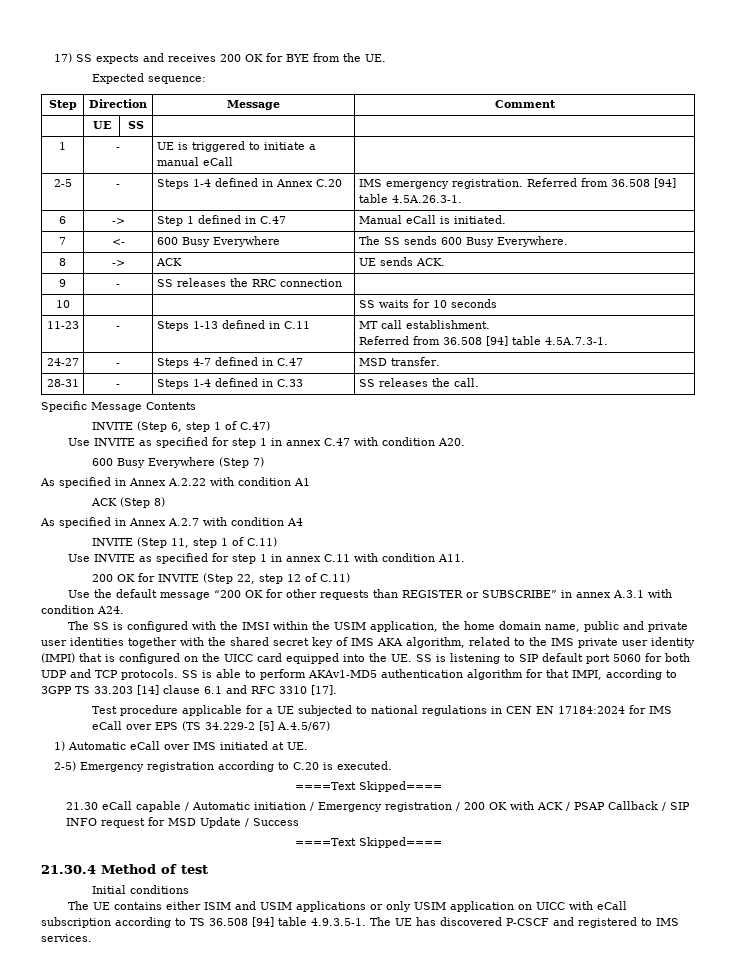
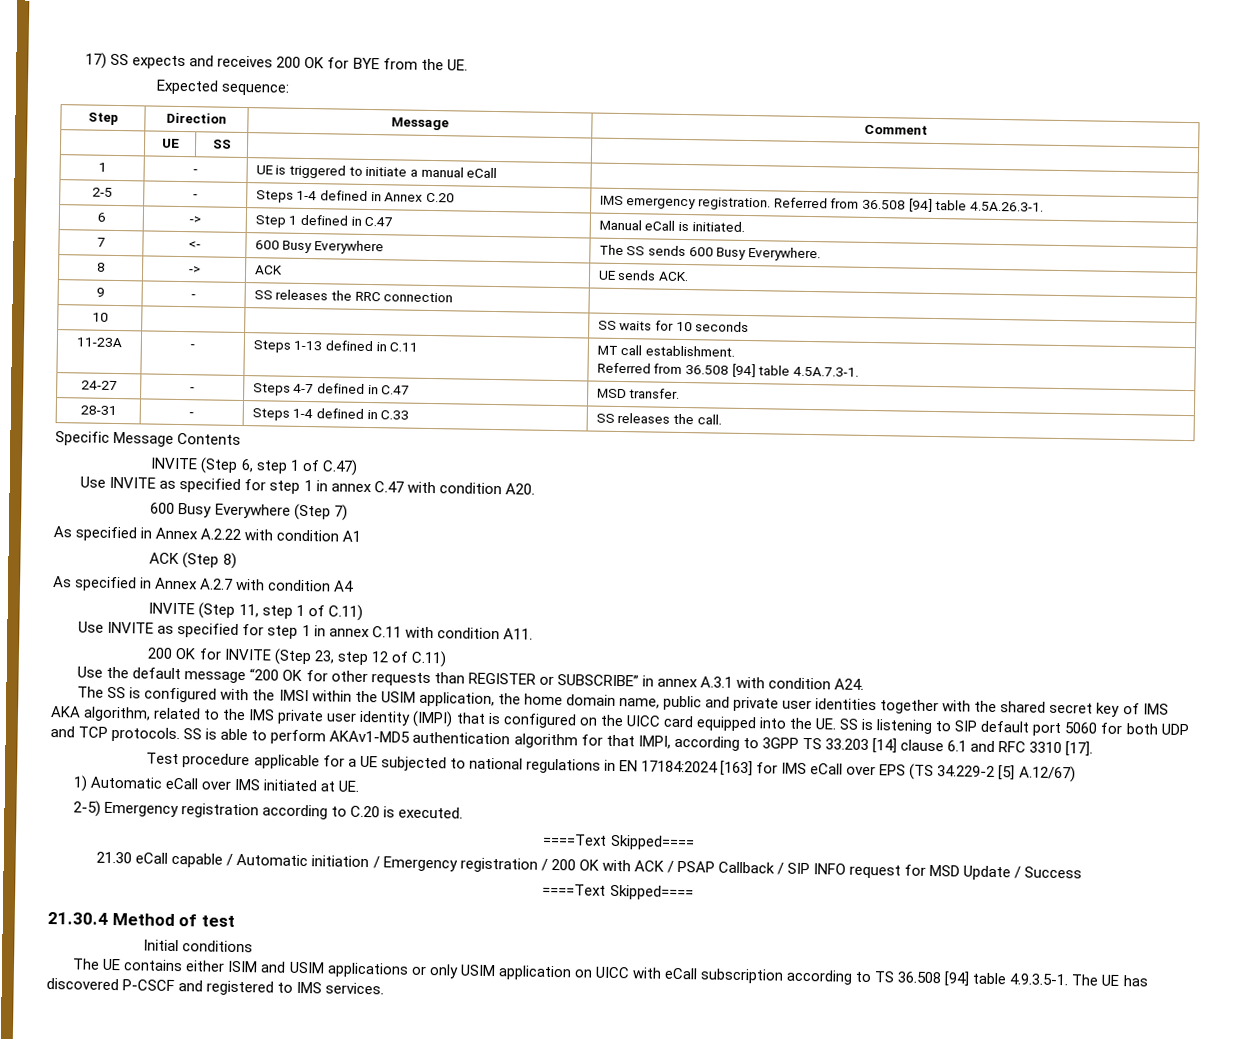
- 11-23 | - | Steps 1-13 defined in C.11 | MT call establishment.
+ 11-23A | - | Steps 1-13 defined in C.11 | MT call establishment.
- 200 OK for INVITE (Step 22, step 12 of C.11)
+ 200 OK for INVITE (Step 23, step 12 of C.11)
- Test procedure applicable for a UE subjected to national regulations in CEN EN 17184:2024 for IMS eCall over EPS (TS 34.229-2 [5] A.4.5/67)
+ Test procedure applicable for a UE subjected to national regulations in EN 17184:2024 [163] for IMS eCall over EPS (TS 34.229-2 [5] A.12/67)

